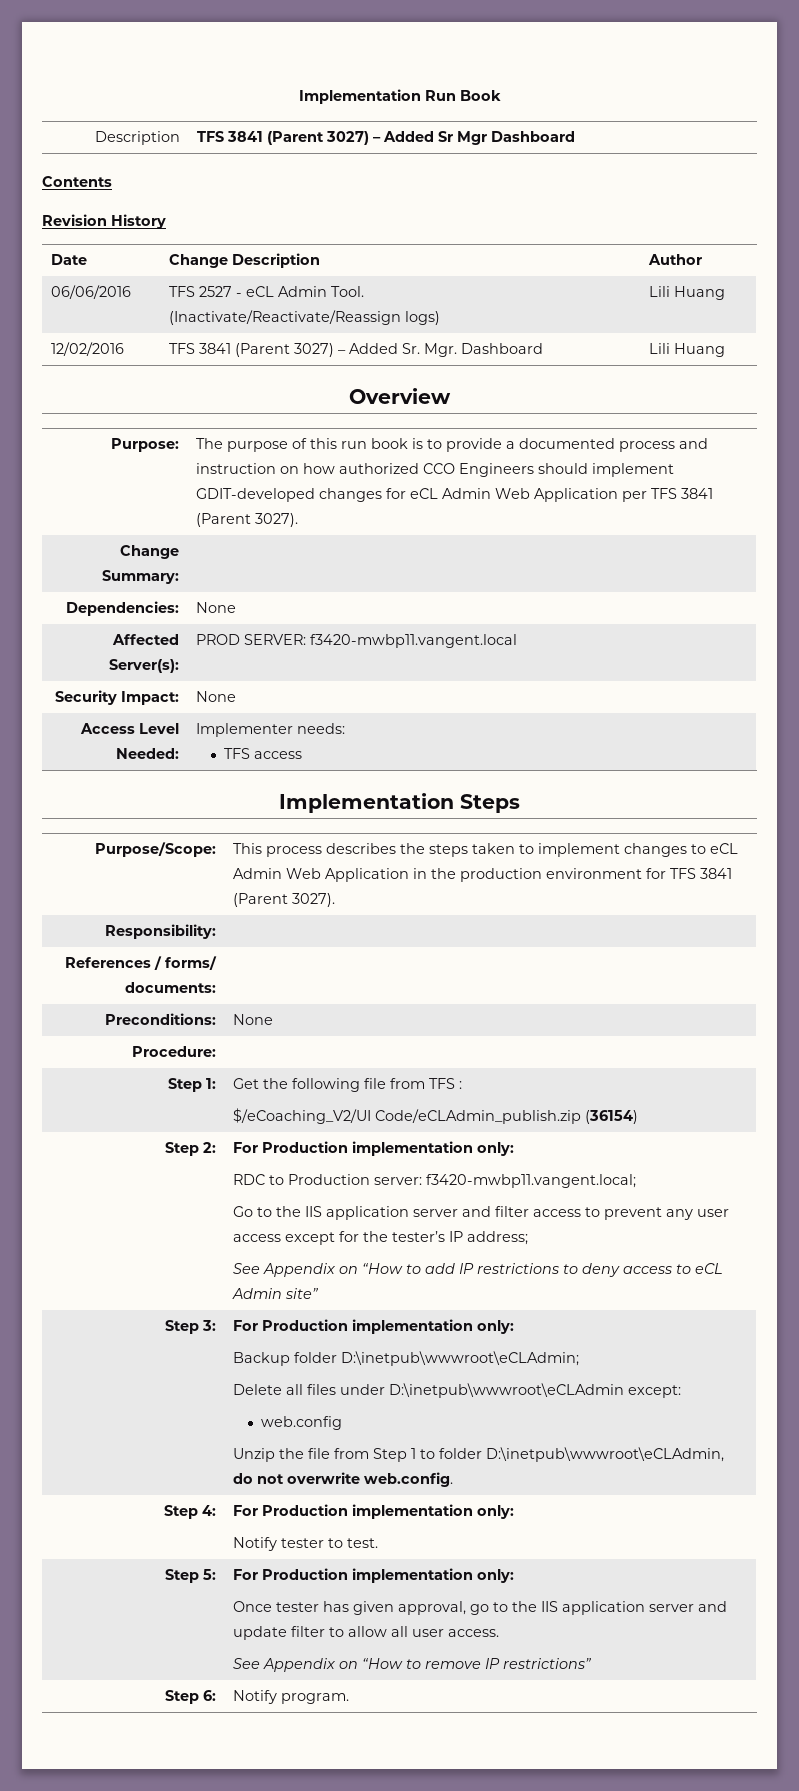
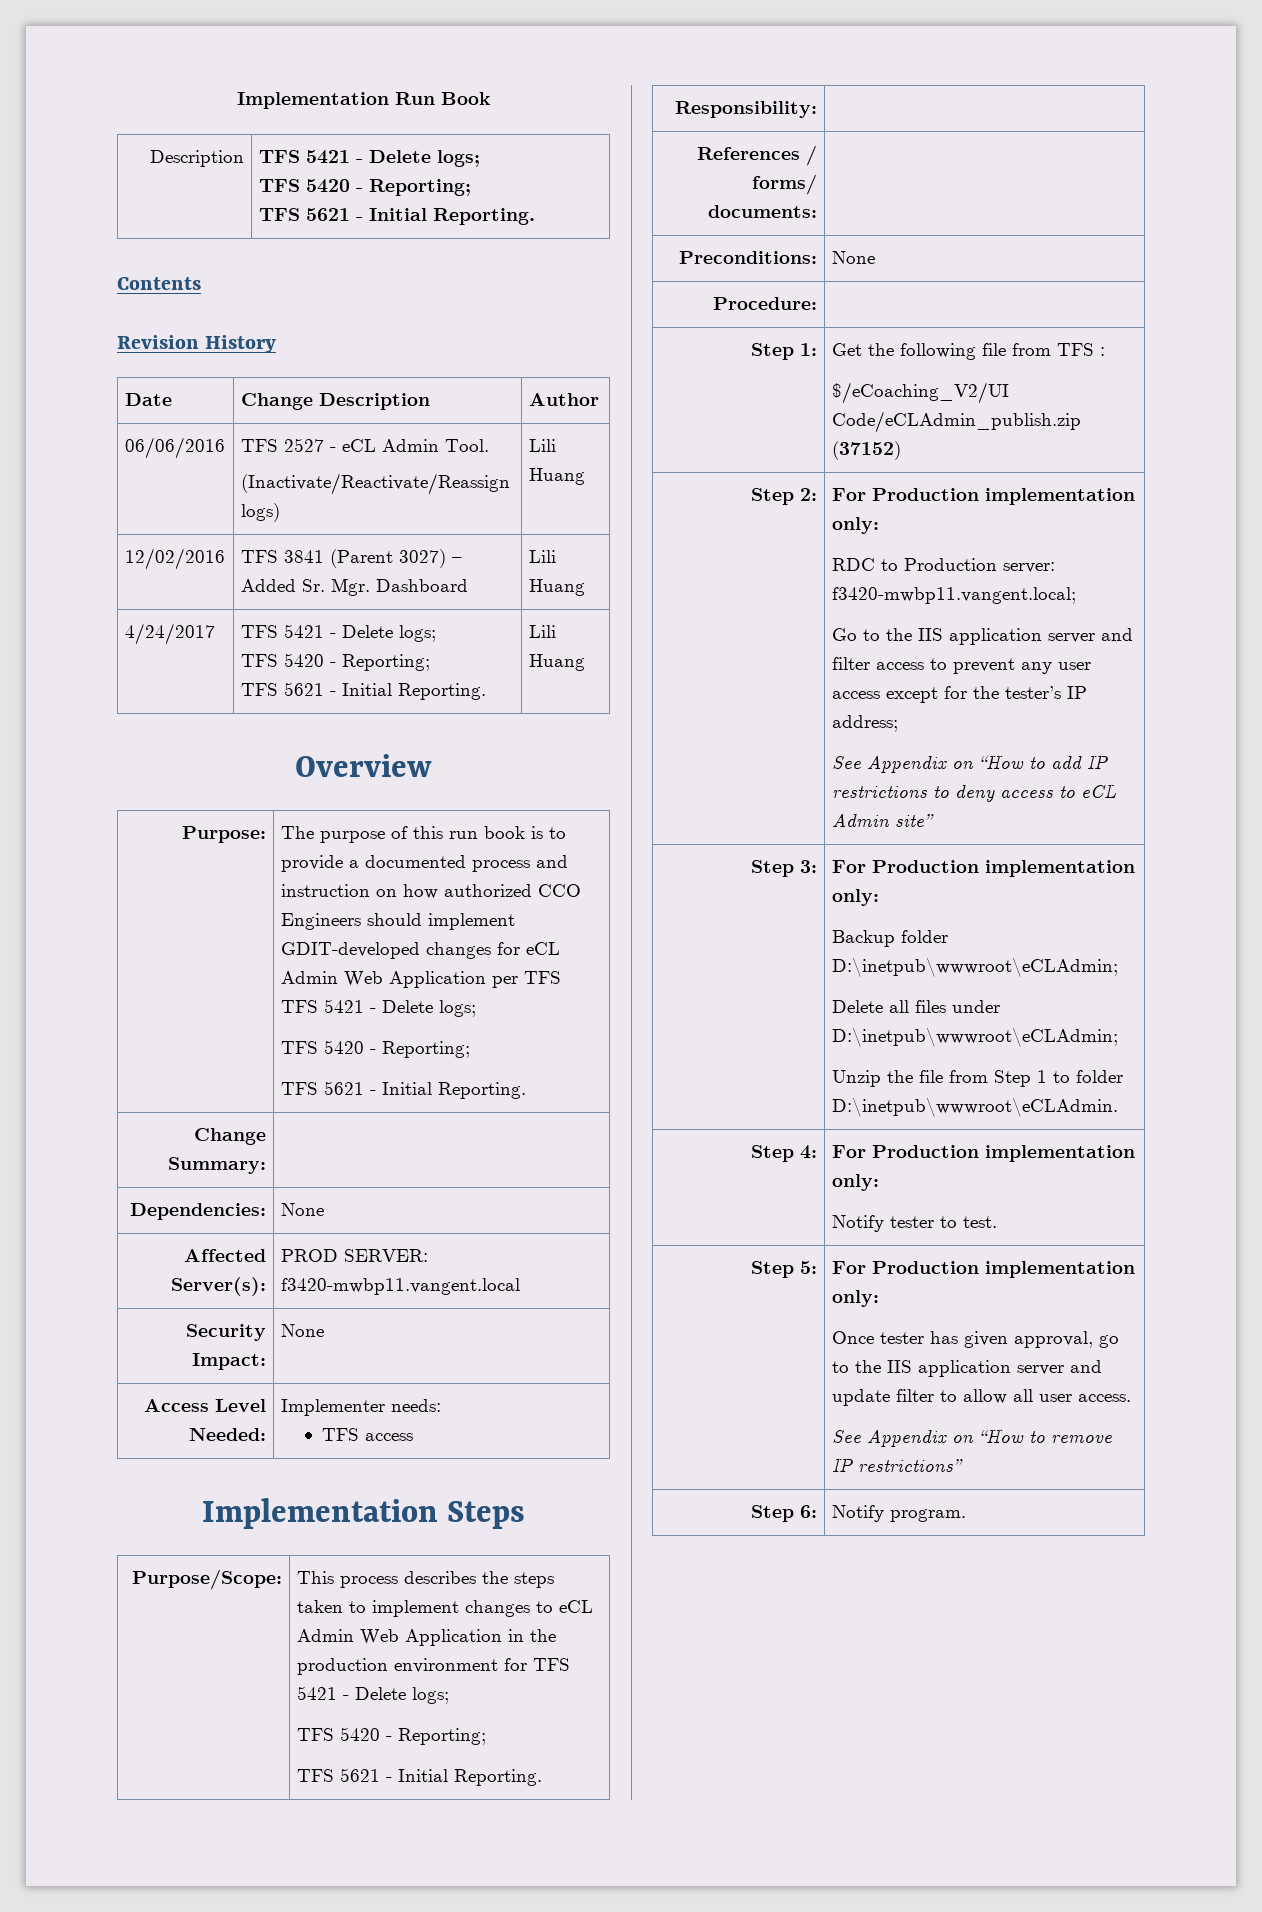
- Description | TFS 3841 (Parent 3027) – Added Sr Mgr Dashboard
+ Description | TFS 5421 - Delete logs;
+ TFS 5420 - Reporting;
+ TFS 5621 - Initial Reporting.
+ 4/24/2017 | TFS 5421 - Delete logs;
+ TFS 5420 - Reporting;
+ TFS 5621 - Initial Reporting. | Lili Huang
- The purpose of this run book is to provide a documented process and instruction on how authorized CCO Engineers should implement GDIT-developed changes for eCL Admin Web Application per TFS 3841 (Parent 3027).
+ The purpose of this run book is to provide a documented process and instruction on how authorized CCO Engineers should implement GDIT-developed changes for eCL Admin Web Application per TFS TFS 5421 - Delete logs;
+ TFS 5420 - Reporting;
+ TFS 5621 - Initial Reporting.
- Purpose/Scope: | This process describes the steps taken to implement changes to eCL Admin Web Application in the production environment for TFS 3841 (Parent 3027).
+ Purpose/Scope: | This process describes the steps taken to implement changes to eCL Admin Web Application in the production environment for TFS 5421 - Delete logs;
+ TFS 5420 - Reporting;
+ TFS 5621 - Initial Reporting.
  Step 1: | Get the following file from TFS :
- $/eCoaching_V2/UI Code/eCLAdmin_publish.zip (36154)
+ $/eCoaching_V2/UI Code/eCLAdmin_publish.zip (37152)
  Step 3: | For Production implementation only:
  Backup folder D:\inetpub\wwwroot\eCLAdmin;
- Delete all files under D:\inetpub\wwwroot\eCLAdmin except:
- web.config
- Unzip the file from Step 1 to folder D:\inetpub\wwwroot\eCLAdmin, do not overwrite web.config.
+ Delete all files under D:\inetpub\wwwroot\eCLAdmin;
+ Unzip the file from Step 1 to folder D:\inetpub\wwwroot\eCLAdmin.

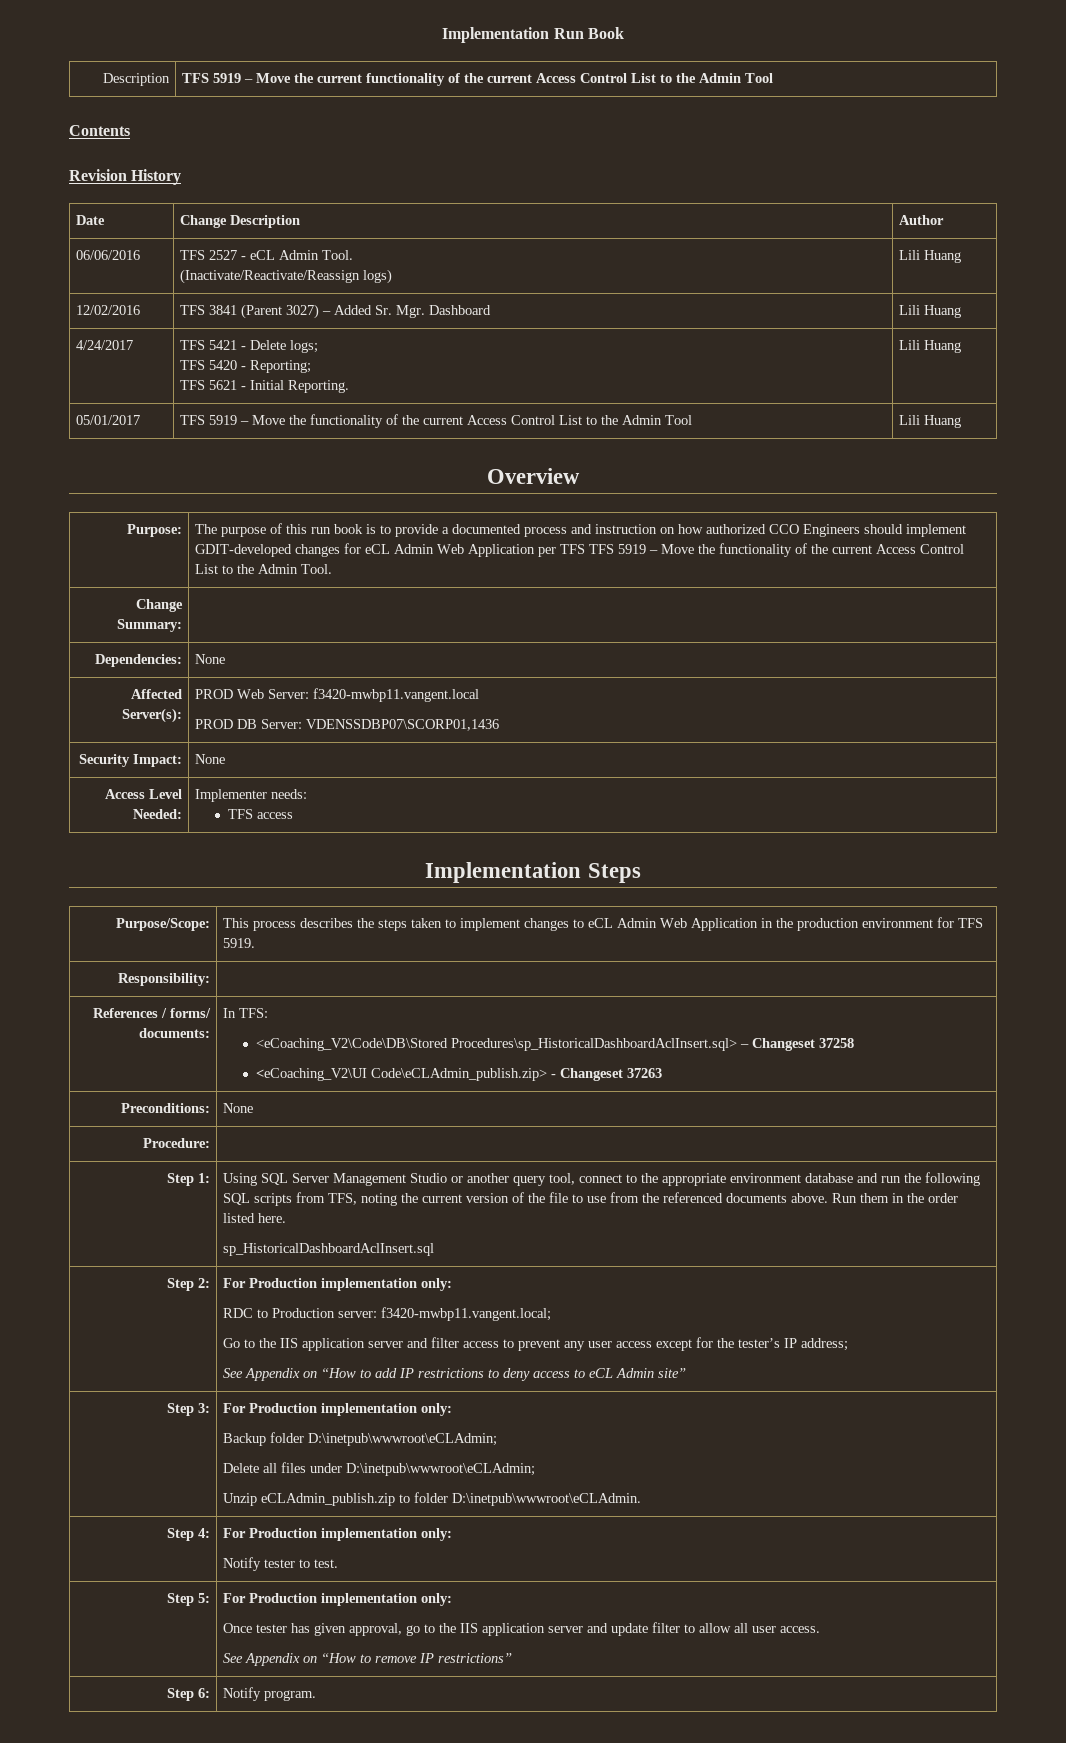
- Description | TFS 5421 - Delete logs;
- TFS 5420 - Reporting;
- TFS 5621 - Initial Reporting.
+ Description | TFS 5919 – Move the current functionality of the current Access Control List to the Admin Tool
+ 05/01/2017 | TFS 5919 – Move the functionality of the current Access Control List to the Admin Tool | Lili Huang
- The purpose of this run book is to provide a documented process and instruction on how authorized CCO Engineers should implement GDIT-developed changes for eCL Admin Web Application per TFS TFS 5421 - Delete logs;
- TFS 5420 - Reporting;
- TFS 5621 - Initial Reporting.
+ The purpose of this run book is to provide a documented process and instruction on how authorized CCO Engineers should implement GDIT-developed changes for eCL Admin Web Application per TFS TFS 5919 – Move the functionality of the current Access Control List to the Admin Tool.
- Affected Server(s): | PROD SERVER: f3420-mwbp11.vangent.local
+ Affected Server(s): | PROD Web Server: f3420-mwbp11.vangent.local
+ PROD DB Server: VDENSSDBP07\SCORP01,1436
- Purpose/Scope: | This process describes the steps taken to implement changes to eCL Admin Web Application in the production environment for TFS 5421 - Delete logs;
- TFS 5420 - Reporting;
- TFS 5621 - Initial Reporting.
+ Purpose/Scope: | This process describes the steps taken to implement changes to eCL Admin Web Application in the production environment for TFS 5919.
- References / forms/ documents: |
+ References / forms/ documents: | In TFS:
+ <eCoaching_V2\Code\DB\Stored Procedures\sp_HistoricalDashboardAclInsert.sql> – Changeset 37258
+ <eCoaching_V2\UI Code\eCLAdmin_publish.zip> - Changeset 37263
- Get the following file from TFS :
- $/eCoaching_V2/UI Code/eCLAdmin_publish.zip (37152)
+ Using SQL Server Management Studio or another query tool, connect to the appropriate environment database and run the following SQL scripts from TFS, noting the current version of the file to use from the referenced documents above. Run them in the order listed here.
+ sp_HistoricalDashboardAclInsert.sql
  Step 3: | For Production implementation only:
  Backup folder D:\inetpub\wwwroot\eCLAdmin;
  Delete all files under D:\inetpub\wwwroot\eCLAdmin;
- Unzip the file from Step 1 to folder D:\inetpub\wwwroot\eCLAdmin.
+ Unzip eCLAdmin_publish.zip to folder D:\inetpub\wwwroot\eCLAdmin.

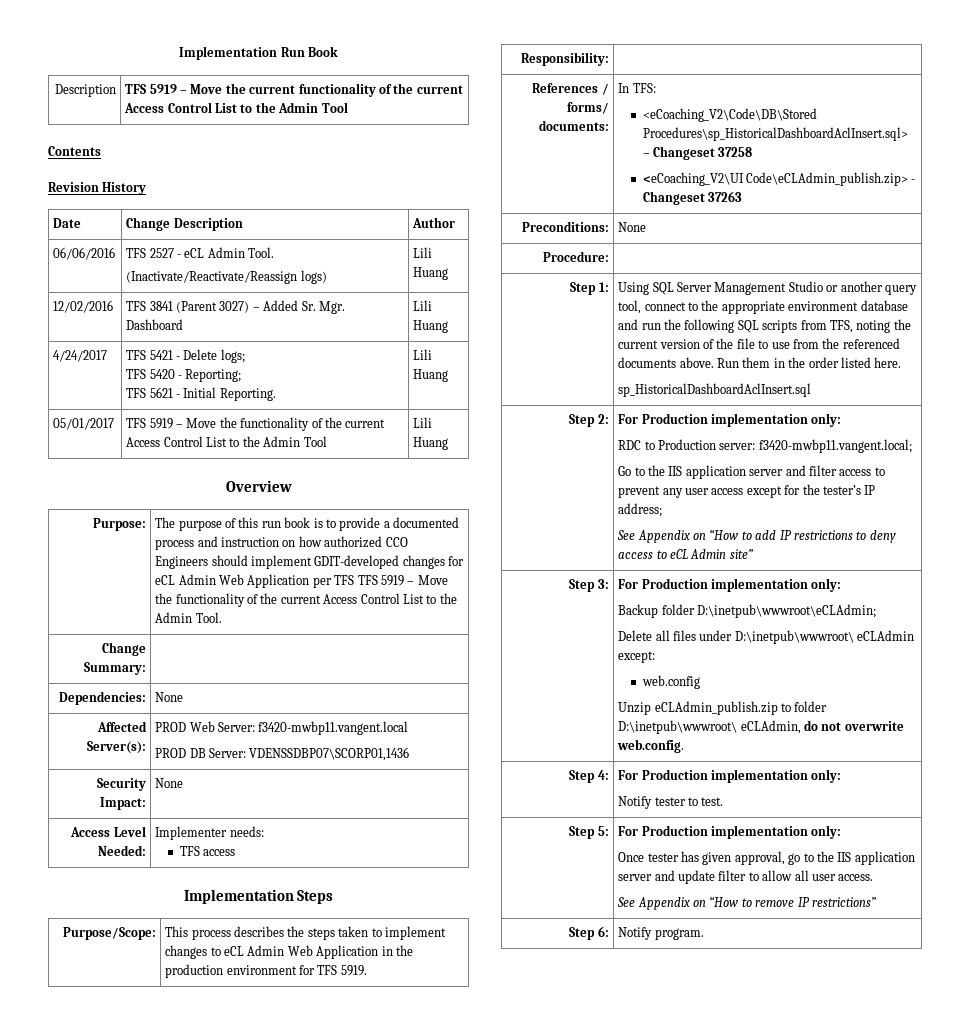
  Step 3: | For Production implementation only:
  Backup folder D:\inetpub\wwwroot\eCLAdmin;
- Delete all files under D:\inetpub\wwwroot\eCLAdmin;
- Unzip eCLAdmin_publish.zip to folder D:\inetpub\wwwroot\eCLAdmin.
+ Delete all files under D:\inetpub\wwwroot\ eCLAdmin except:
+ web.config
+ Unzip eCLAdmin_publish.zip to folder D:\inetpub\wwwroot\ eCLAdmin, do not overwrite web.config.

